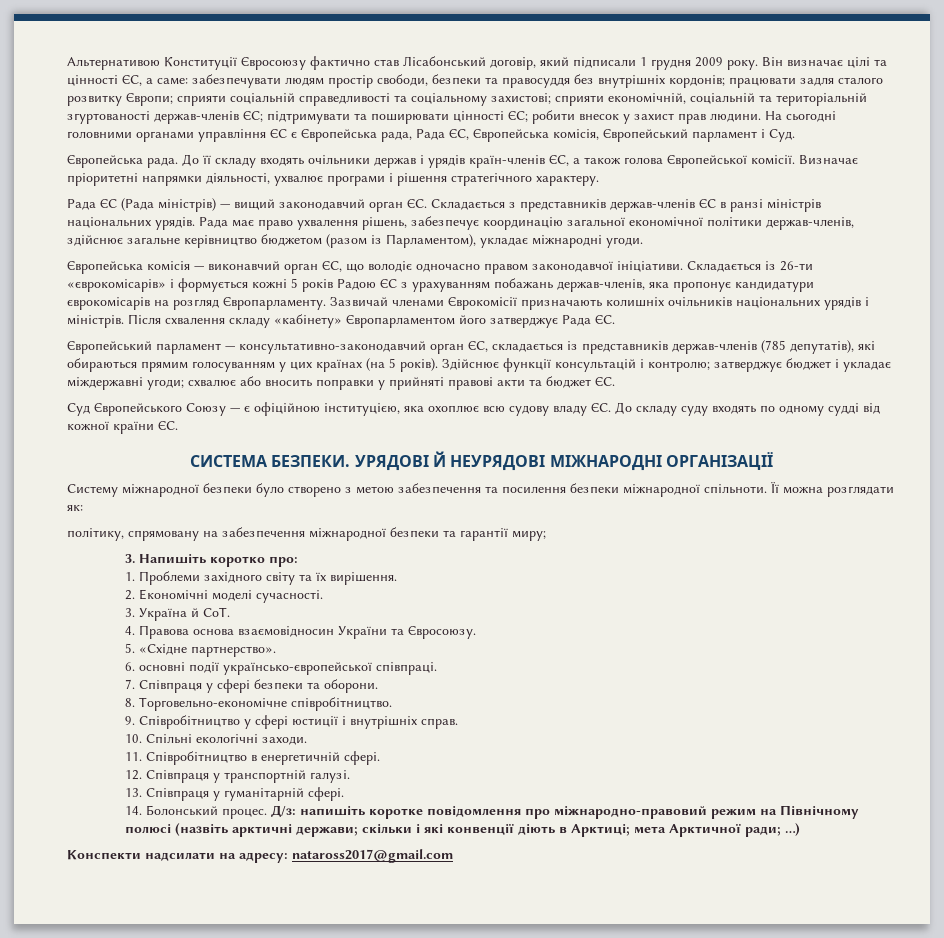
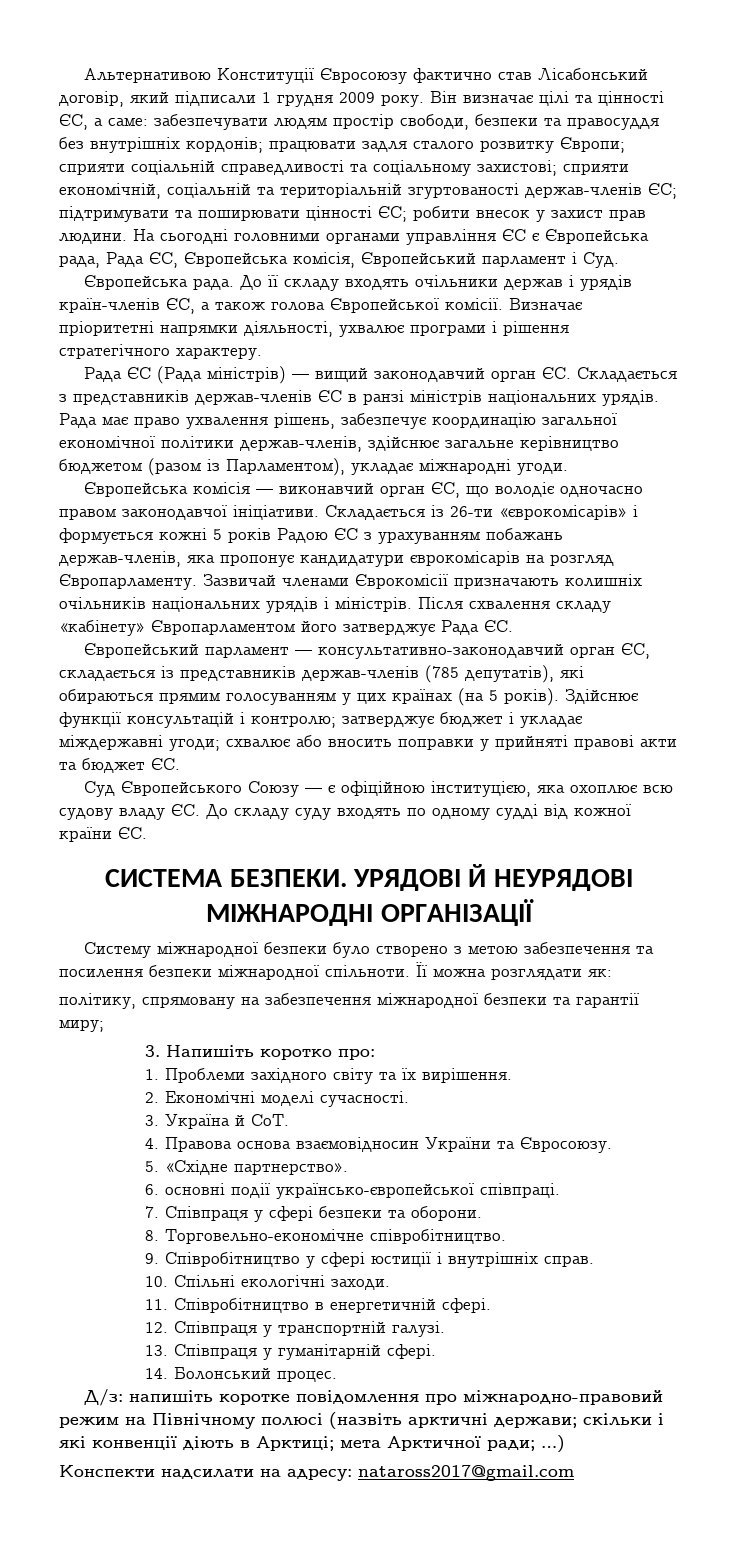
- 14. Болонський процес. Д/з: напишіть коротке повідомлення про міжнародно-правовий режим на Північному полюсі (назвіть арктичні держави; скільки і які конвенції діють в Арктиці; мета Арктичної ради; …)
+ 14. Болонський процес.
+ Д/з: напишіть коротке повідомлення про міжнародно-правовий режим на Північному полюсі (назвіть арктичні держави; скільки і які конвенції діють в Арктиці; мета Арктичної ради; …)

